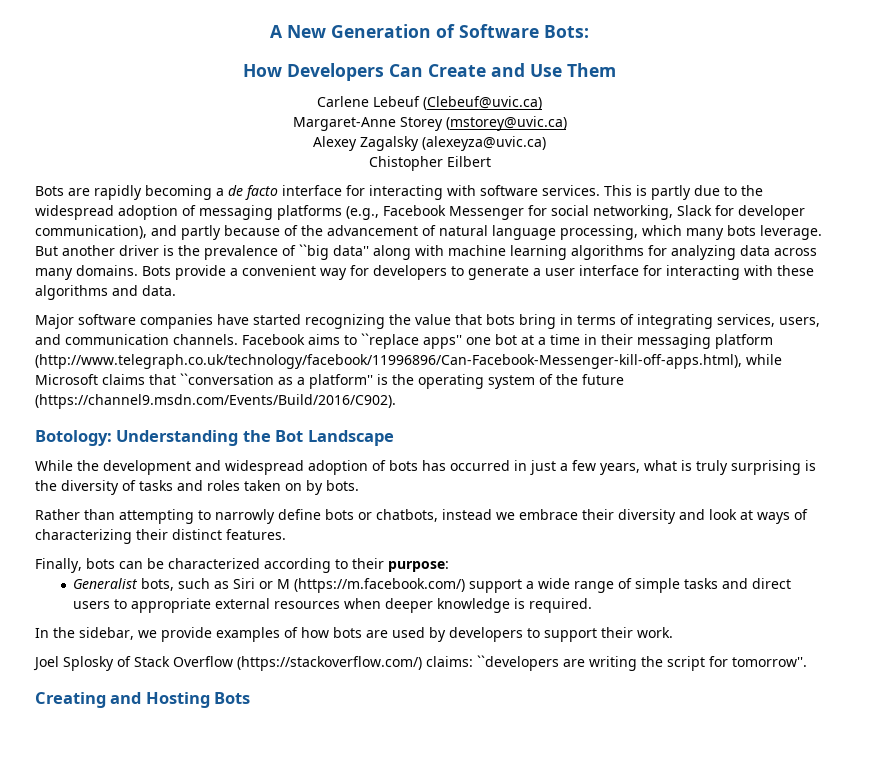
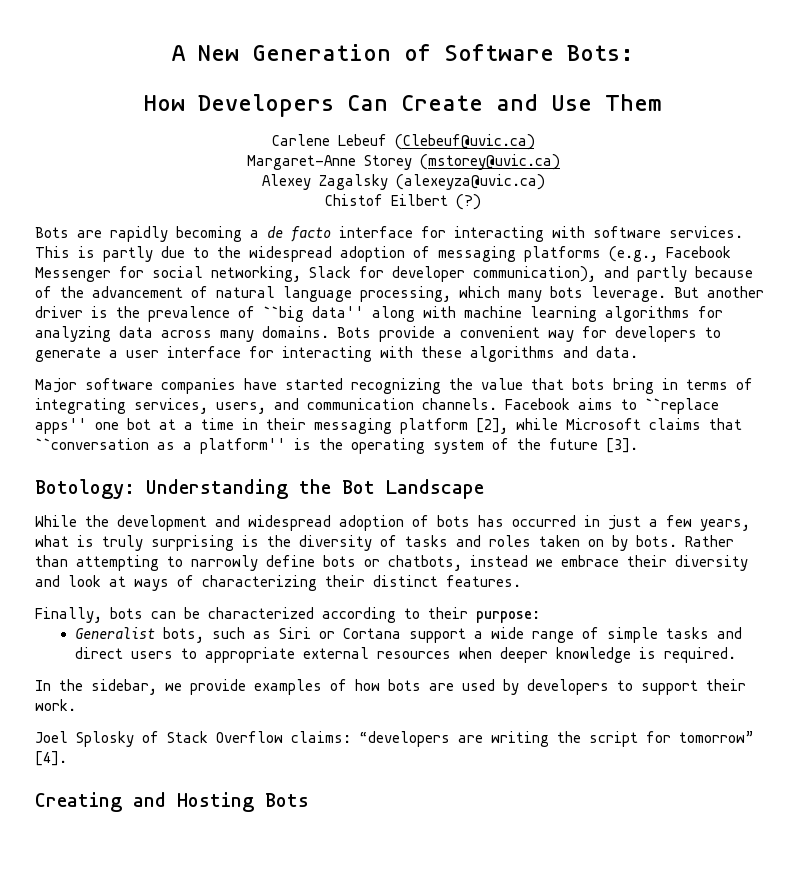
- Chistopher Eilbert
+ Chistof Eilbert (?)
- Facebook aims to ``replace apps'' one bot at a time in their messaging platform (http://www.telegraph.co.uk/technology/facebook/11996896/Can-Facebook-Messenger-kill-off-apps.html), while Microsoft claims that ``conversation as a platform'' is the operating system of the future (https://channel9.msdn.com/Events/Build/2016/C902).
+ Facebook aims to ``replace apps'' one bot at a time in their messaging platform [2], while Microsoft claims that ``conversation as a platform'' is the operating system of the future [3].
- While the development and widespread adoption of bots has occurred in just a few years, what is truly surprising is the diversity of tasks and roles taken on by bots.
- Rather than attempting to narrowly define bots or chatbots, instead we embrace their diversity and look at ways of characterizing their distinct features.
+ While the development and widespread adoption of bots has occurred in just a few years, what is truly surprising is the diversity of tasks and roles taken on by bots. Rather than attempting to narrowly define bots or chatbots, instead we embrace their diversity and look at ways of characterizing their distinct features.
- Generalist bots, such as Siri or M (https://m.facebook.com/) support a wide range of simple tasks and direct users to appropriate external resources when deeper knowledge is required.
+ Generalist bots, such as Siri or Cortana support a wide range of simple tasks and direct users to appropriate external resources when deeper knowledge is required.
- Joel Splosky of Stack Overflow (https://stackoverflow.com/) claims: ``developers are writing the script for tomorrow''.
+ Joel Splosky of Stack Overflow claims: “developers are writing the script for tomorrow” [4].

